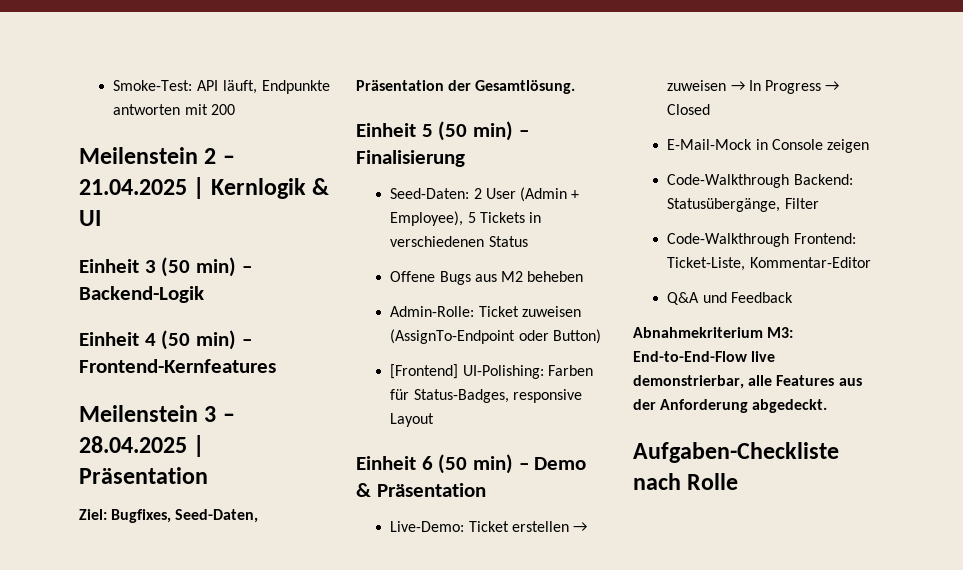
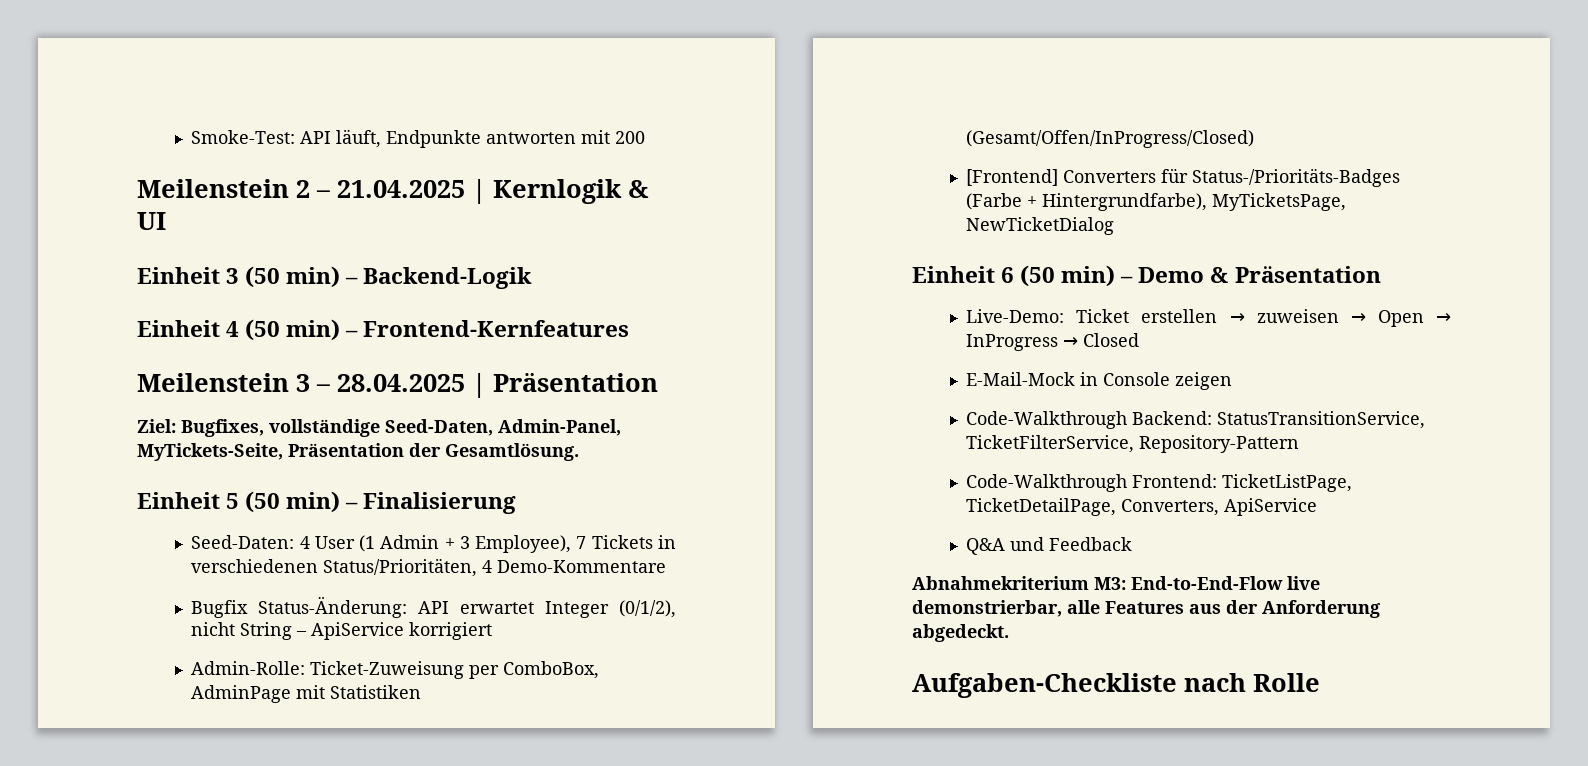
- Ziel: Bugfixes, Seed-Daten, Präsentation der Gesamtlösung.
+ Ziel: Bugfixes, vollständige Seed-Daten, Admin-Panel, MyTickets-Seite, Präsentation der Gesamtlösung.
- Seed-Daten: 2 User (Admin + Employee), 5 Tickets in verschiedenen Status
- Offene Bugs aus M2 beheben
- Admin-Rolle: Ticket zuweisen (AssignTo-Endpoint oder Button)
- [Frontend] UI-Polishing: Farben für Status-Badges, responsive Layout
+ Seed-Daten: 4 User (1 Admin + 3 Employee), 7 Tickets in verschiedenen Status/Prioritäten, 4 Demo-Kommentare
+ Bugfix Status-Änderung: API erwartet Integer (0/1/2), nicht String – ApiService korrigiert
+ Admin-Rolle: Ticket-Zuweisung per ComboBox, AdminPage mit Statistiken (Gesamt/Offen/InProgress/Closed)
+ [Frontend] Converters für Status-/Prioritäts-Badges (Farbe + Hintergrundfarbe), MyTicketsPage, NewTicketDialog
- Live-Demo: Ticket erstellen → zuweisen → In Progress → Closed
+ Live-Demo: Ticket erstellen → zuweisen → Open → InProgress → Closed
- Code-Walkthrough Backend: Statusübergänge, Filter
+ Code-Walkthrough Backend: StatusTransitionService, TicketFilterService, Repository-Pattern
- Code-Walkthrough Frontend: Ticket-Liste, Kommentar-Editor
+ Code-Walkthrough Frontend: TicketListPage, TicketDetailPage, Converters, ApiService

